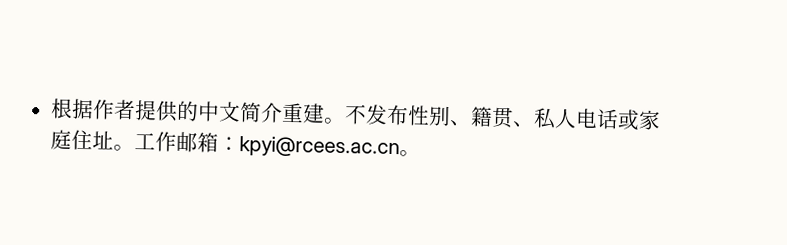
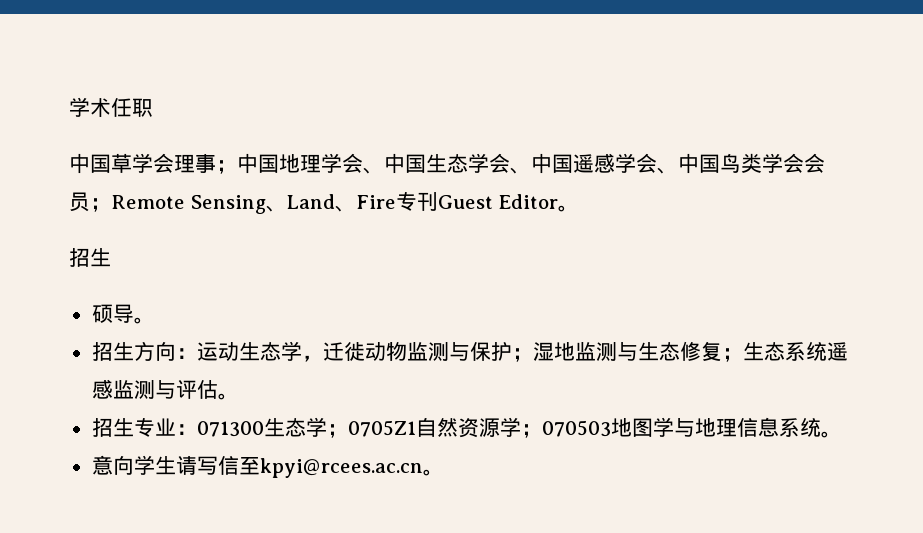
- 根据作者提供的中文简介重建。不发布性别、籍贯、私人电话或家庭住址。工作邮箱：kpyi@rcees.ac.cn。
+ 学术任职
+ 中国草学会理事；中国地理学会、中国生态学会、中国遥感学会、中国鸟类学会会员；Remote Sensing、Land、Fire专刊Guest Editor。
+ 招生
+ 硕导。
+ 招生方向：运动生态学，迁徙动物监测与保护；湿地监测与生态修复；生态系统遥感监测与评估。
+ 招生专业：071300生态学；0705Z1自然资源学；070503地图学与地理信息系统。
+ 意向学生请写信至kpyi@rcees.ac.cn。

